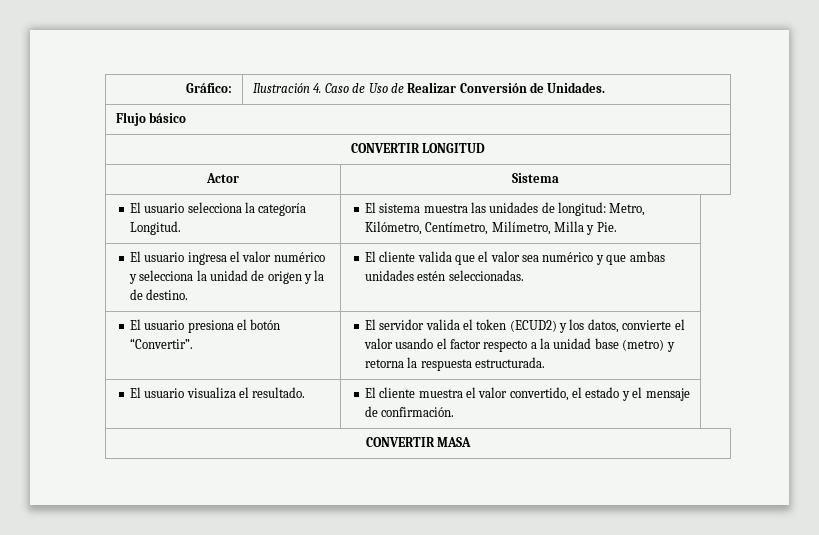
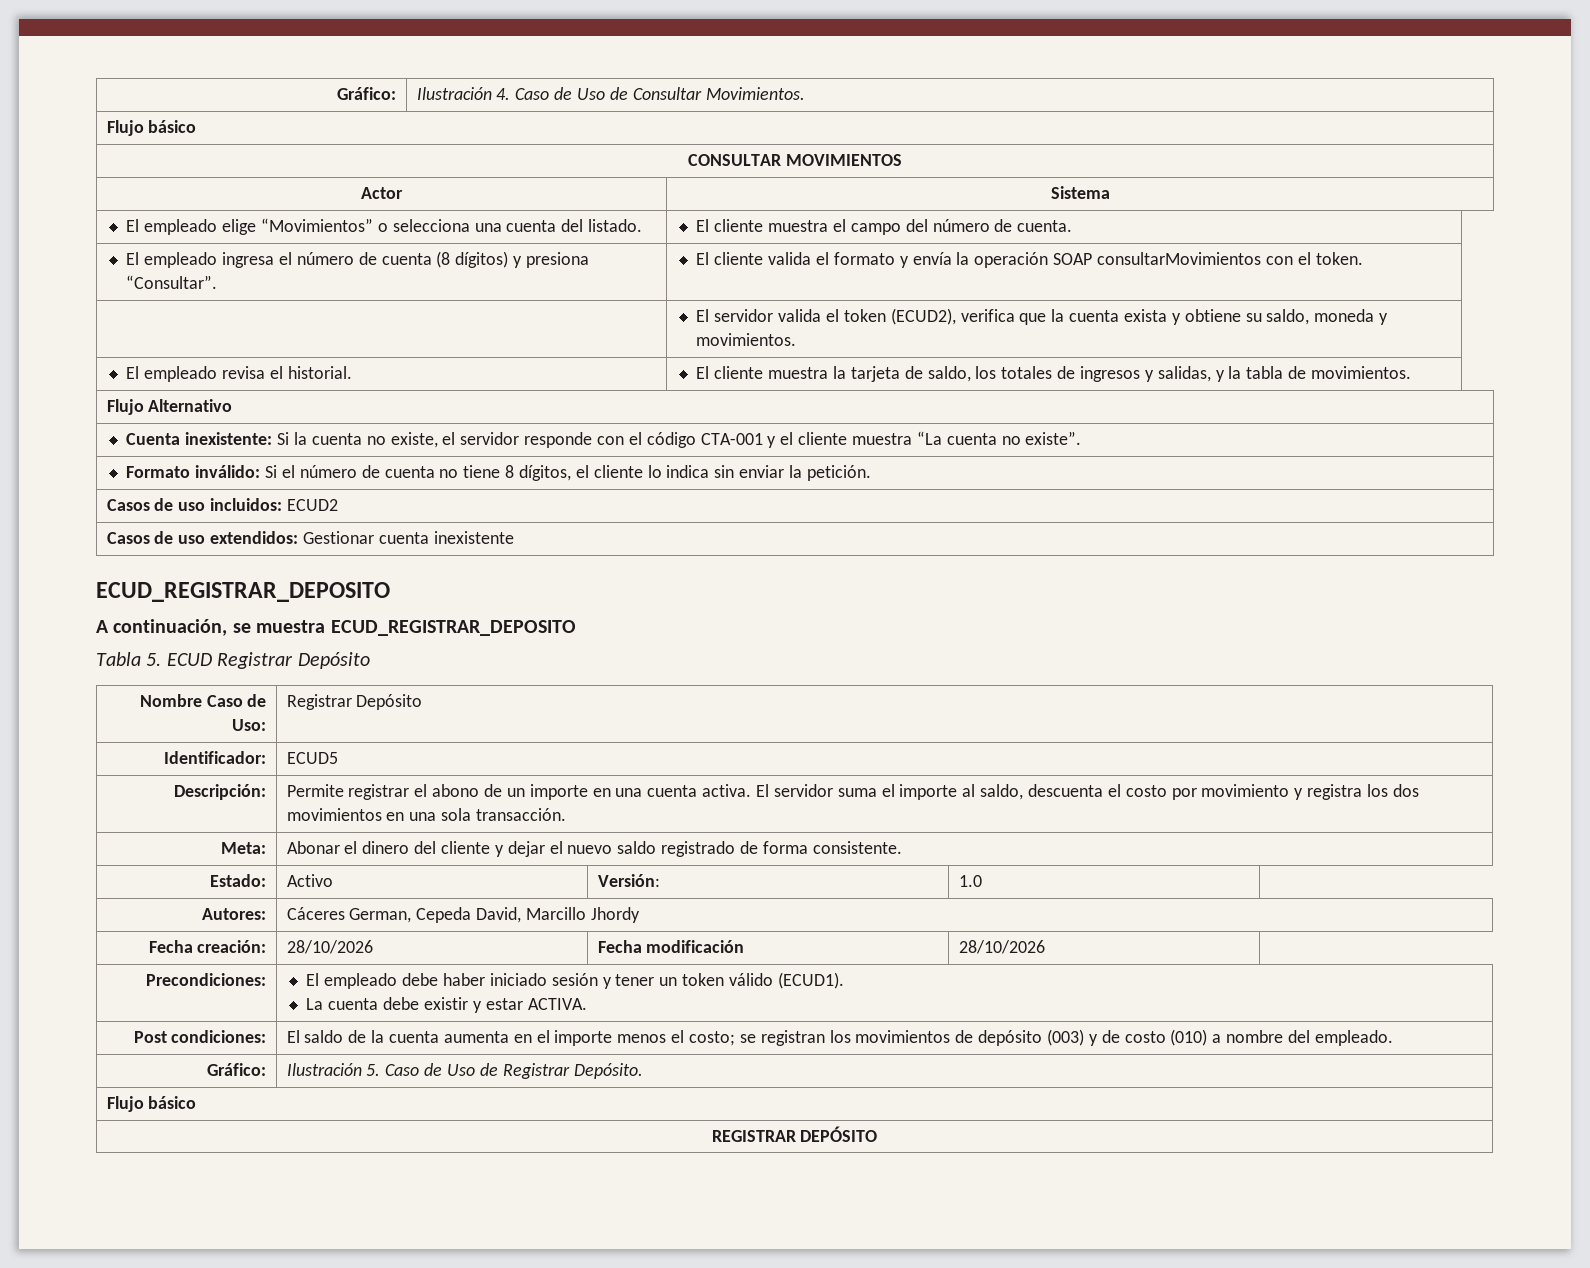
- Gráfico: | Ilustración 4. Caso de Uso de Realizar Conversión de Unidades.
+ Gráfico: | Ilustración 4. Caso de Uso de Consultar Movimientos.
  Flujo básico
- CONVERTIR LONGITUD
+ CONSULTAR MOVIMIENTOS
- El usuario selecciona la categoría Longitud. | El sistema muestra las unidades de longitud: Metro, Kilómetro, Centímetro, Milímetro, Milla y Pie.
- El usuario ingresa el valor numérico y selecciona la unidad de origen y la de destino. | El cliente valida que el valor sea numérico y que ambas unidades estén seleccionadas.
- El usuario presiona el botón “Convertir”. | El servidor valida el token (ECUD2) y los datos, convierte el valor usando el factor respecto a la unidad base (metro) y retorna la respuesta estructurada.
- El usuario visualiza el resultado. | El cliente muestra el valor convertido, el estado y el mensaje de confirmación.
- CONVERTIR MASA
+ El empleado elige “Movimientos” o selecciona una cuenta del listado. | El cliente muestra el campo del número de cuenta.
+ El empleado ingresa el número de cuenta (8 dígitos) y presiona “Consultar”. | El cliente valida el formato y envía la operación SOAP consultarMovimientos con el token.
+ | El servidor valida el token (ECUD2), verifica que la cuenta exista y obtiene su saldo, moneda y movimientos.
+ El empleado revisa el historial. | El cliente muestra la tarjeta de saldo, los totales de ingresos y salidas, y la tabla de movimientos.
+ Flujo Alternativo
+ Cuenta inexistente: Si la cuenta no existe, el servidor responde con el código CTA-001 y el cliente muestra “La cuenta no existe”.
+ Formato inválido: Si el número de cuenta no tiene 8 dígitos, el cliente lo indica sin enviar la petición.
+ Casos de uso incluidos: ECUD2
+ Casos de uso extendidos: Gestionar cuenta inexistente
+ ECUD_REGISTRAR_DEPOSITO
+ A continuación, se muestra ECUD_REGISTRAR_DEPOSITO
+ Tabla 5. ECUD Registrar Depósito
+ Nombre Caso de Uso: | Registrar Depósito
+ Identificador: | ECUD5
+ Descripción: | Permite registrar el abono de un importe en una cuenta activa. El servidor suma el importe al saldo, descuenta el costo por movimiento y registra los dos movimientos en una sola transacción.
+ Meta: | Abonar el dinero del cliente y dejar el nuevo saldo registrado de forma consistente.
+ Estado: | Activo | Versión: | 1.0
+ Autores: | Cáceres German, Cepeda David, Marcillo Jhordy
+ Fecha creación: | 28/10/2026 | Fecha modificación | 28/10/2026
+ Precondiciones: | El empleado debe haber iniciado sesión y tener un token válido (ECUD1).
+ La cuenta debe existir y estar ACTIVA.
+ Post condiciones: | El saldo de la cuenta aumenta en el importe menos el costo; se registran los movimientos de depósito (003) y de costo (010) a nombre del empleado.
+ Gráfico: | Ilustración 5. Caso de Uso de Registrar Depósito.
+ Flujo básico
+ REGISTRAR DEPÓSITO

